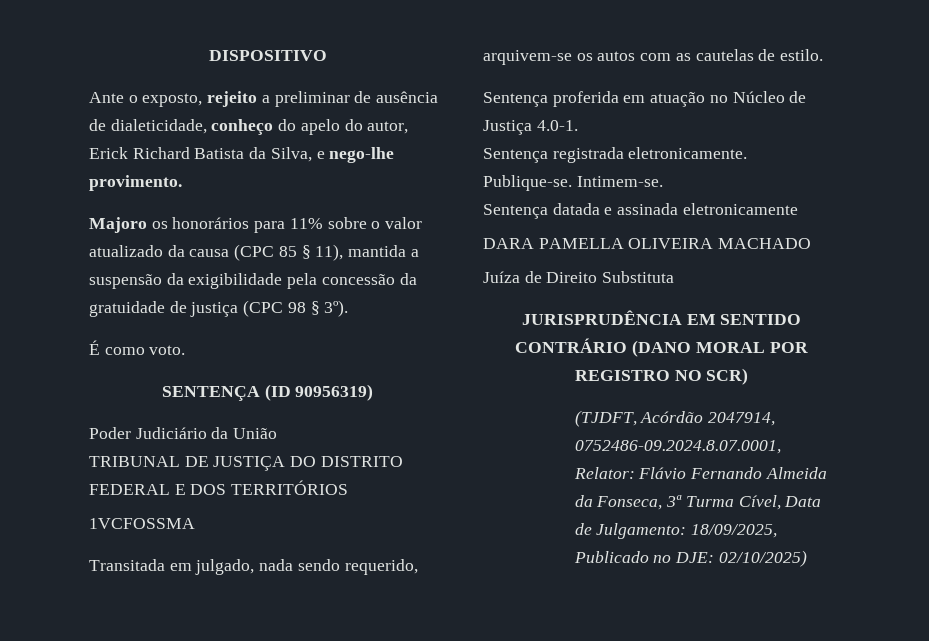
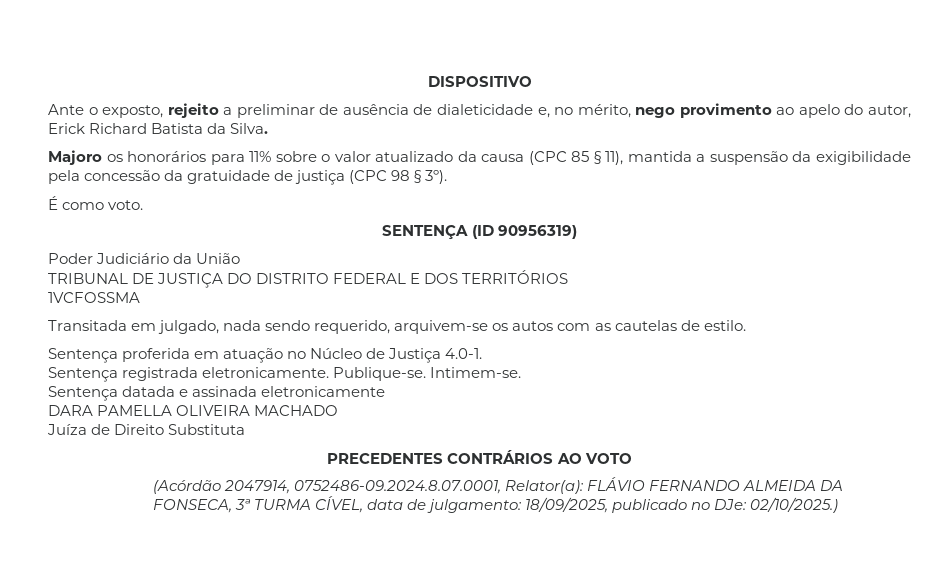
- Ante o exposto, rejeito a preliminar de ausência de dialeticidade, conheço do apelo do autor, Erick Richard Batista da Silva, e nego-lhe provimento.
+ Ante o exposto, rejeito a preliminar de ausência de dialeticidade e, no mérito, nego provimento ao apelo do autor, Erick Richard Batista da Silva.
- JURISPRUDÊNCIA EM SENTIDO CONTRÁRIO (DANO MORAL POR REGISTRO NO SCR)
- (TJDFT, Acórdão 2047914, 0752486-09.2024.8.07.0001, Relator: Flávio Fernando Almeida da Fonseca, 3ª Turma Cível, Data de Julgamento: 18/09/2025, Publicado no DJE: 02/10/2025)
+ PRECEDENTES CONTRÁRIOS AO VOTO
+ (Acórdão 2047914, 0752486-09.2024.8.07.0001, Relator(a): FLÁVIO FERNANDO ALMEIDA DA FONSECA, 3ª TURMA CÍVEL, data de julgamento: 18/09/2025, publicado no DJe: 02/10/2025.)

